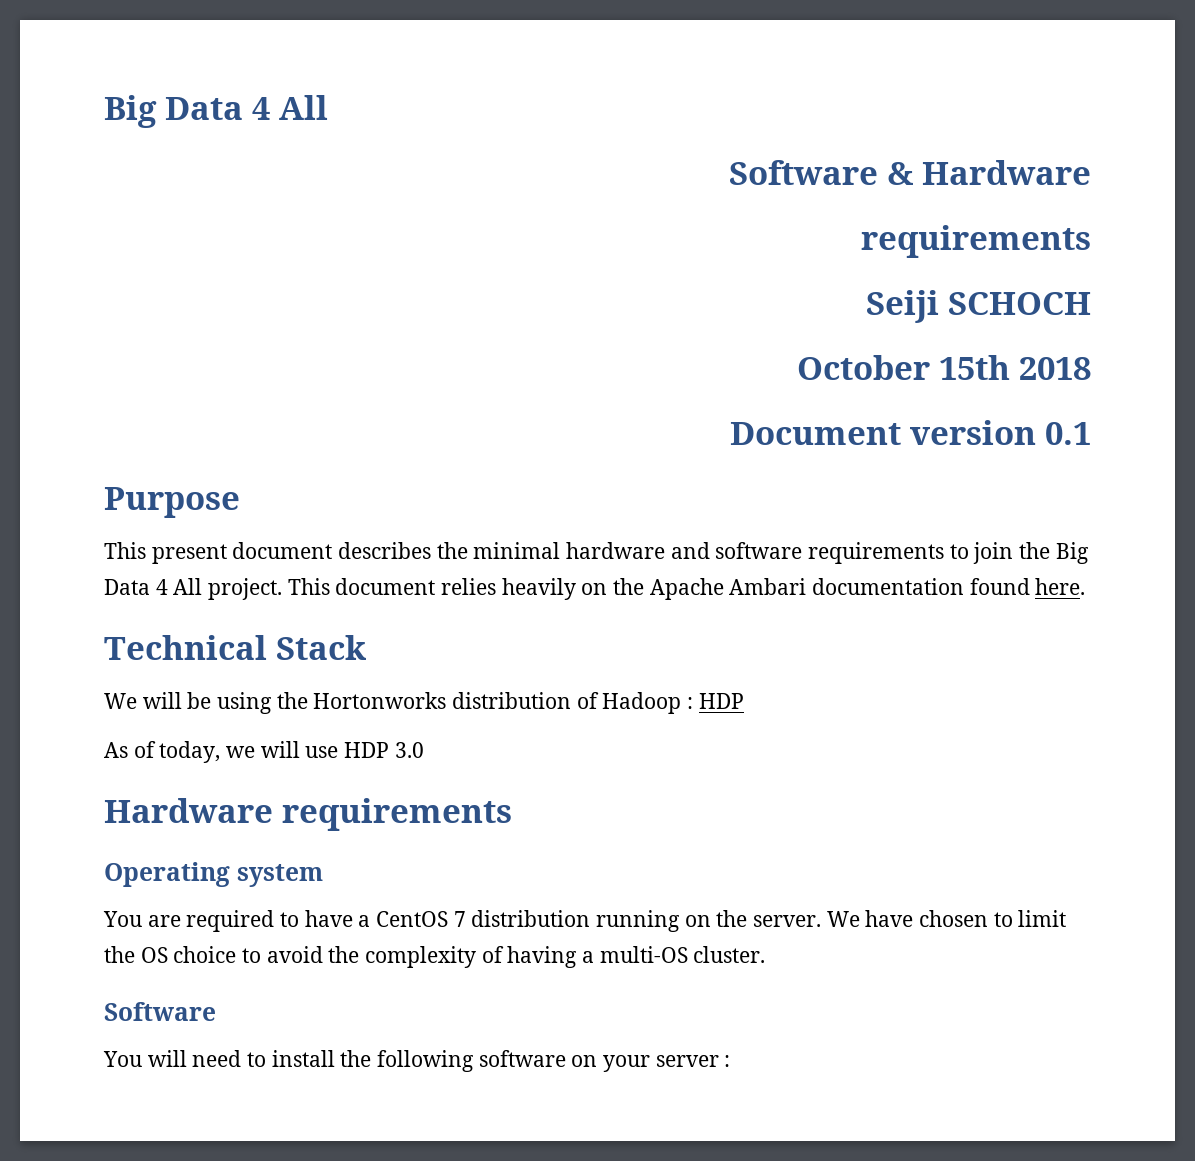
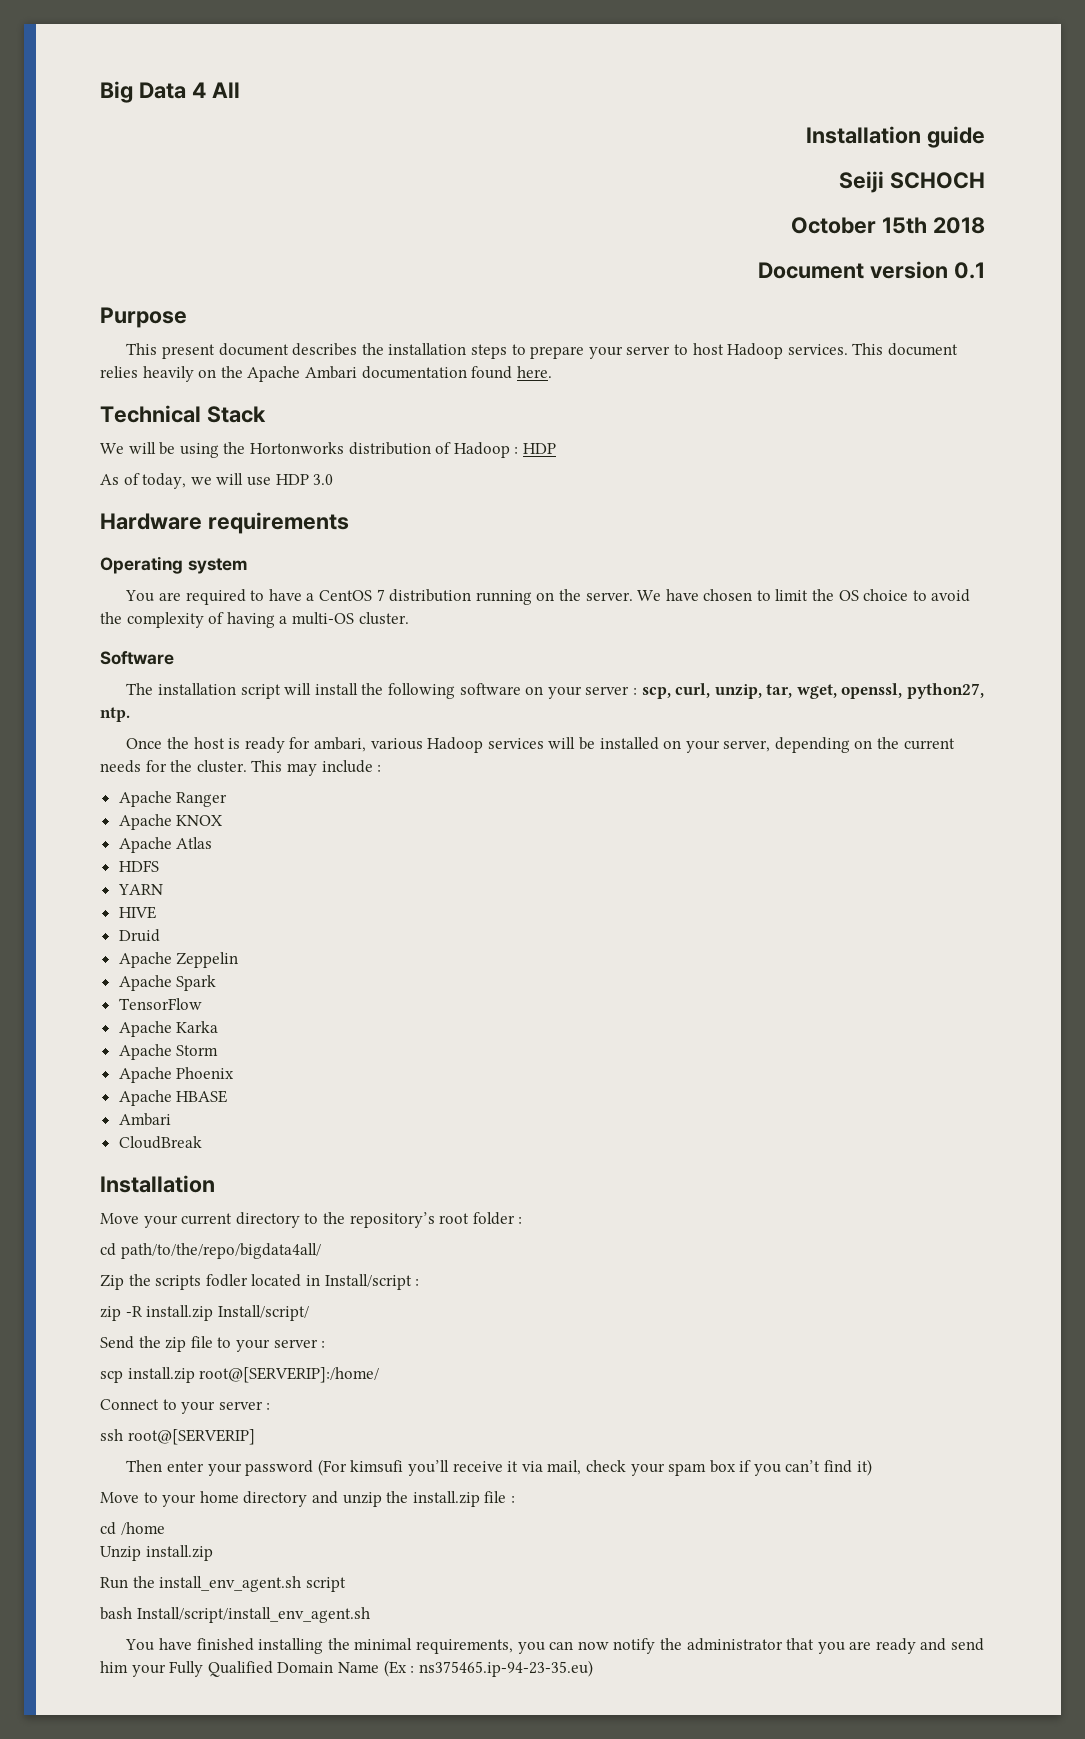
- Software & Hardware
- requirements
+ Installation guide
- This present document describes the minimal hardware and software requirements to join the Big Data 4 All project.
+ This present document describes the installation steps to prepare your server to host Hadoop services.
- You will need to install the following software on your server :
+ The installation script will install the following software on your server : scp, curl, unzip, tar, wget, openssl, python27, ntp.
+ Once the host is ready for ambari, various Hadoop services will be installed on your server, depending on the current needs for the cluster. This may include :
+ Apache Ranger
+ Apache KNOX
+ Apache Atlas
+ HDFS
+ YARN
+ HIVE
+ Druid
+ Apache Zeppelin
+ Apache Spark
+ TensorFlow
+ Apache Karka
+ Apache Storm
+ Apache Phoenix
+ Apache HBASE
+ Ambari
+ CloudBreak
+ Installation
+ Move your current directory to the repository’s root folder :
+ cd path/to/the/repo/bigdata4all/
+ Zip the scripts fodler located in Install/script :
+ zip -R install.zip Install/script/
+ Send the zip file to your server :
+ scp install.zip root@[SERVERIP]:/home/
+ Connect to your server :
+ ssh root@[SERVERIP]
+ Then enter your password (For kimsufi you’ll receive it via mail, check your spam box if you can’t find it)
+ Move to your home directory and unzip the install.zip file :
+ cd /home
+ Unzip install.zip
+ Run the install_env_agent.sh script
+ bash Install/script/install_env_agent.sh
+ You have finished installing the minimal requirements, you can now notify the administrator that you are ready and send him your Fully Qualified Domain Name (Ex : ns375465.ip-94-23-35.eu)

